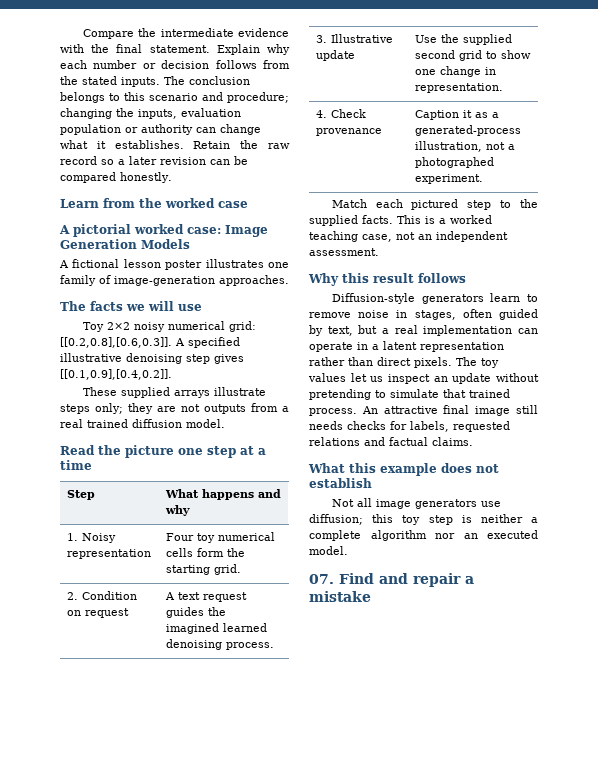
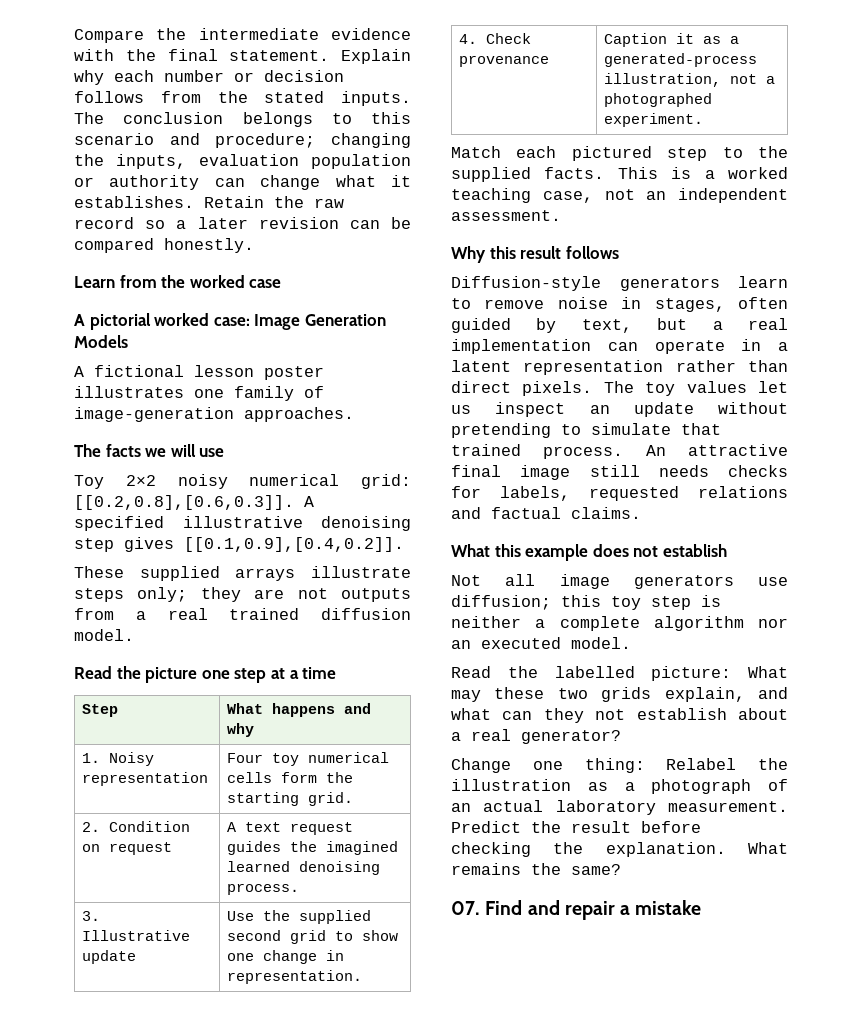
+ Read the labelled picture: What may these two grids explain, and what can they not establish about a real generator?
+ Change one thing: Relabel the illustration as a photograph of an actual laboratory measurement. Predict the result before checking the explanation. What remains the same?

